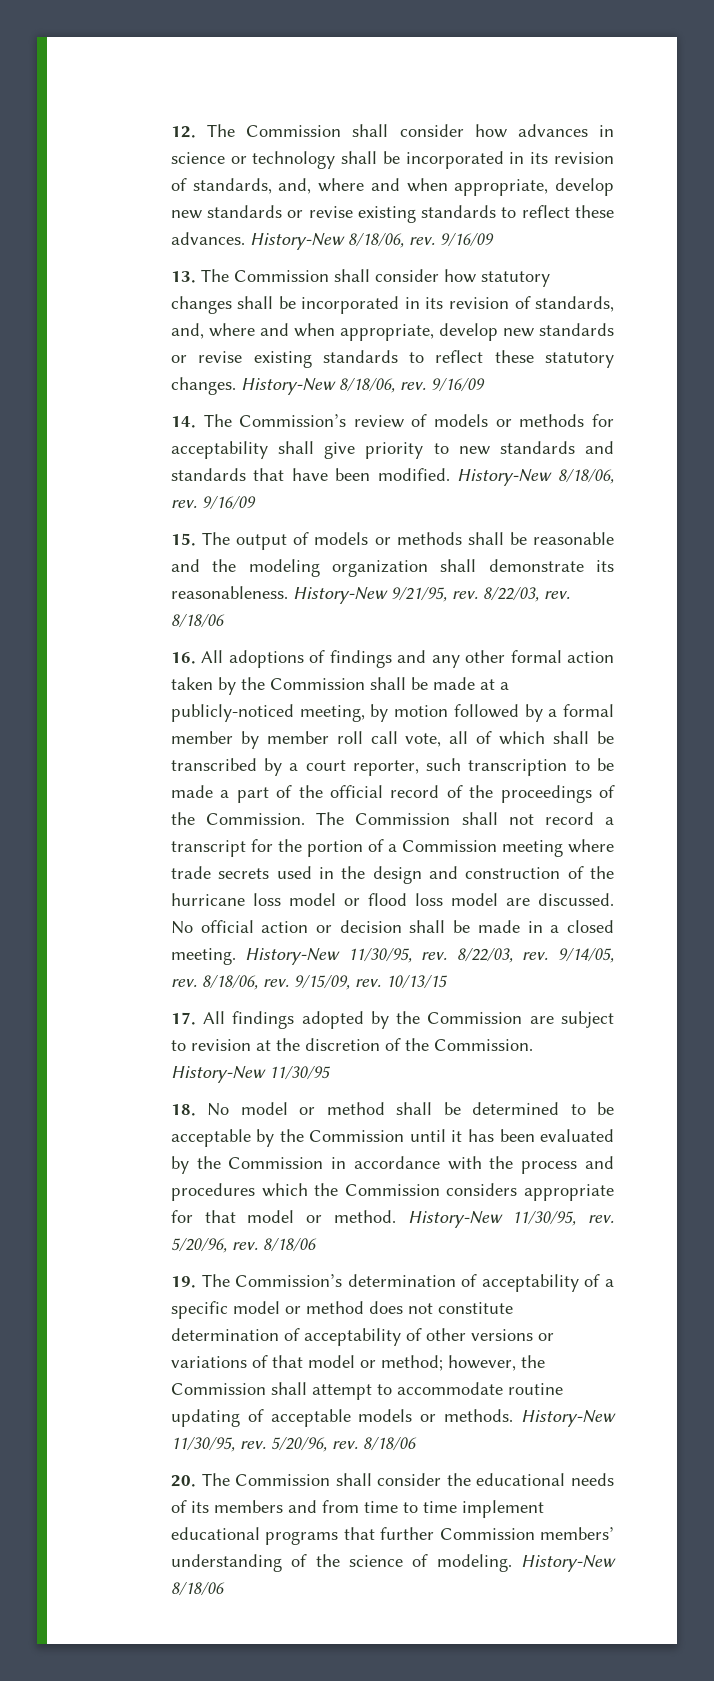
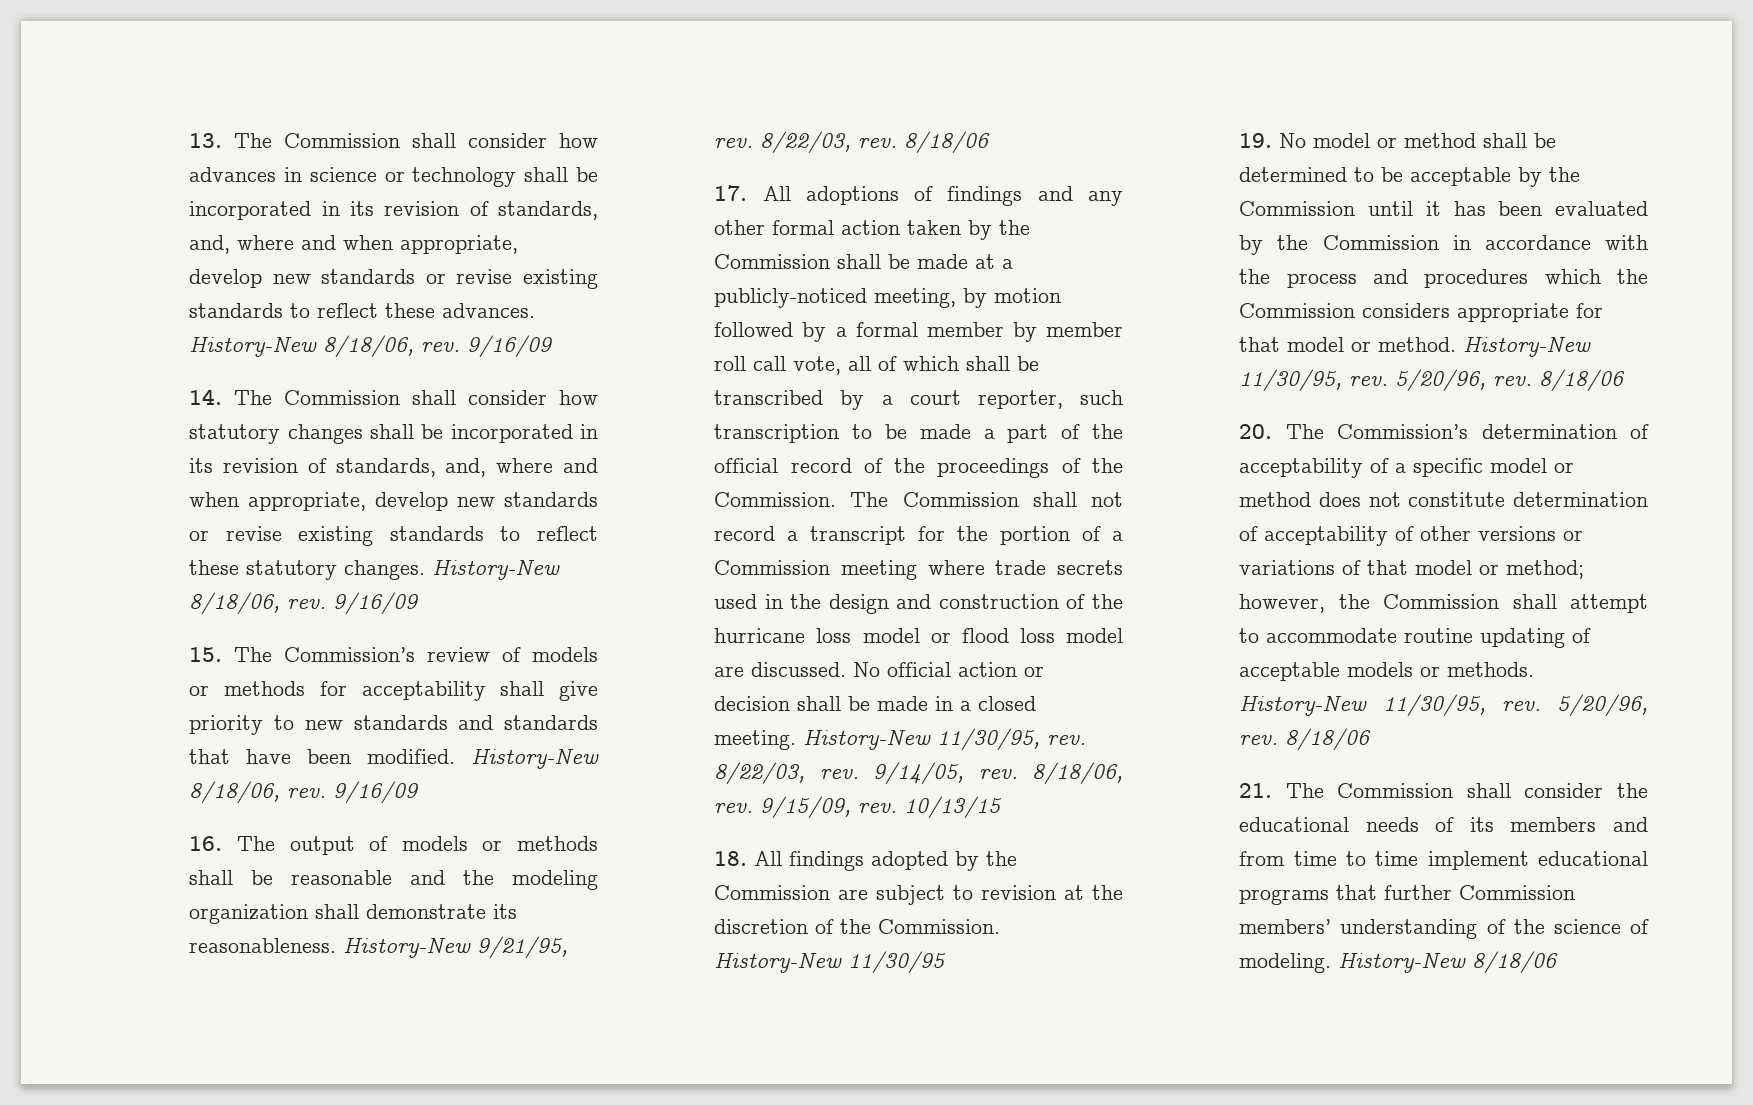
- 12. The Commission shall consider how advances in science or technology shall be incorporated in its revision of standards, and, where and when appropriate, develop new standards or revise existing standards to reflect these advances.
+ 13. The Commission shall consider how advances in science or technology shall be incorporated in its revision of standards, and, where and when appropriate, develop new standards or revise existing standards to reflect these advances.
- 13. The Commission shall consider how statutory changes shall be incorporated in its revision of standards, and, where and when appropriate, develop new standards or revise existing standards to reflect these statutory changes.
+ 14. The Commission shall consider how statutory changes shall be incorporated in its revision of standards, and, where and when appropriate, develop new standards or revise existing standards to reflect these statutory changes.
- 14. The Commission’s review of models or methods for acceptability shall give priority to new standards and standards that have been modified.
+ 15. The Commission’s review of models or methods for acceptability shall give priority to new standards and standards that have been modified.
- 15. The output of models or methods shall be reasonable and the modeling organization shall demonstrate its reasonableness.
+ 16. The output of models or methods shall be reasonable and the modeling organization shall demonstrate its reasonableness.
- 16. All adoptions of findings and any other formal action taken by the Commission shall be made at a publicly-noticed meeting, by motion followed by a formal member by member roll call vote, all of which shall be transcribed by a court reporter, such transcription to be made a part of the official record of the proceedings of the Commission.
+ 17. All adoptions of findings and any other formal action taken by the Commission shall be made at a publicly-noticed meeting, by motion followed by a formal member by member roll call vote, all of which shall be transcribed by a court reporter, such transcription to be made a part of the official record of the proceedings of the Commission.
- 17. All findings adopted by the Commission are subject to revision at the discretion of the Commission.
+ 18. All findings adopted by the Commission are subject to revision at the discretion of the Commission.
- 18. No model or method shall be determined to be acceptable by the Commission until it has been evaluated by the Commission in accordance with the process and procedures which the Commission considers appropriate for that model or method.
+ 19. No model or method shall be determined to be acceptable by the Commission until it has been evaluated by the Commission in accordance with the process and procedures which the Commission considers appropriate for that model or method.
- 19. The Commission’s determination of acceptability of a specific model or method does not constitute determination of acceptability of other versions or variations of that model or method; however, the Commission shall attempt to accommodate routine updating of acceptable models or methods.
+ 20. The Commission’s determination of acceptability of a specific model or method does not constitute determination of acceptability of other versions or variations of that model or method; however, the Commission shall attempt to accommodate routine updating of acceptable models or methods.
- 20. The Commission shall consider the educational needs of its members and from time to time implement educational programs that further Commission members’ understanding of the science of modeling.
+ 21. The Commission shall consider the educational needs of its members and from time to time implement educational programs that further Commission members’ understanding of the science of modeling.

